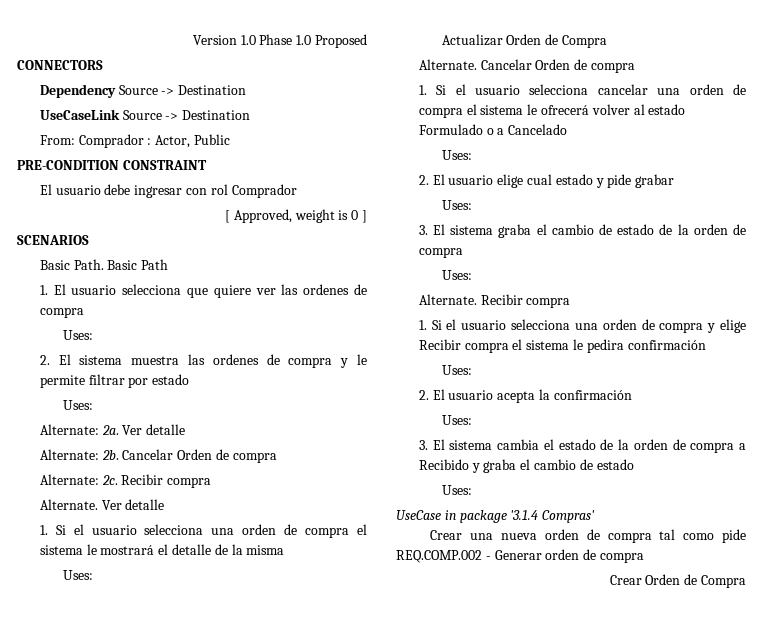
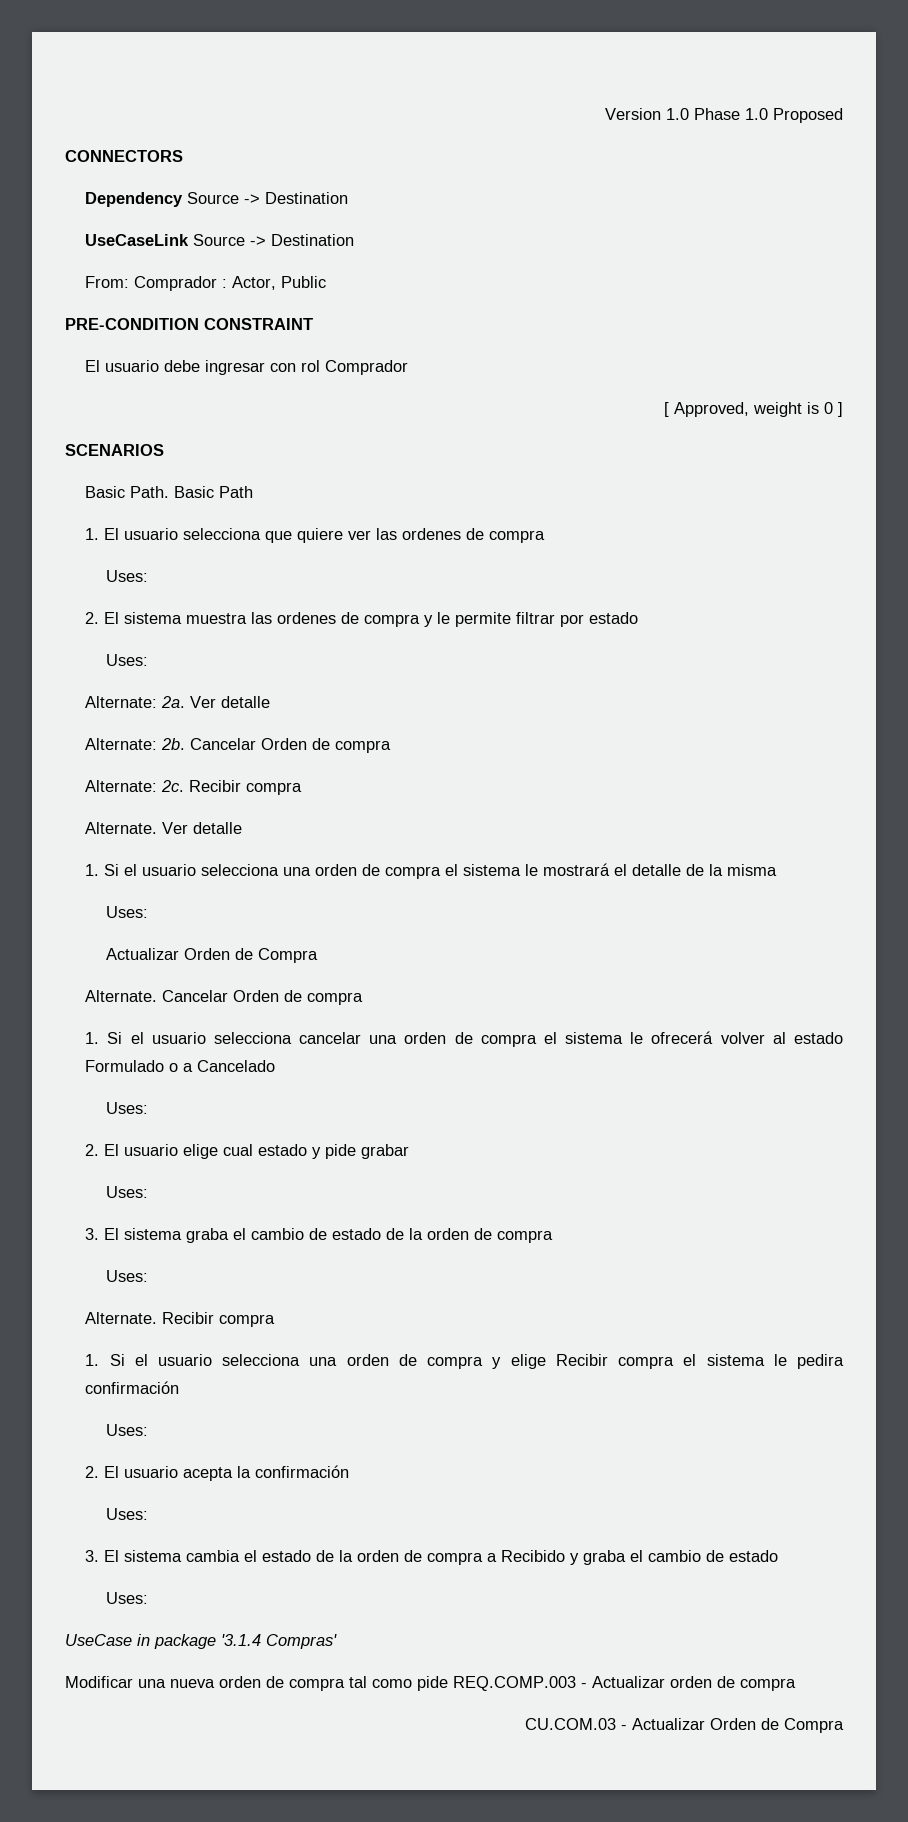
- Crear una nueva orden de compra tal como pide REQ.COMP.002 - Generar orden de compra
- Crear Orden de Compra
+ Modificar una nueva orden de compra tal como pide REQ.COMP.003 - Actualizar orden de compra
+ CU.COM.03 - Actualizar Orden de Compra

